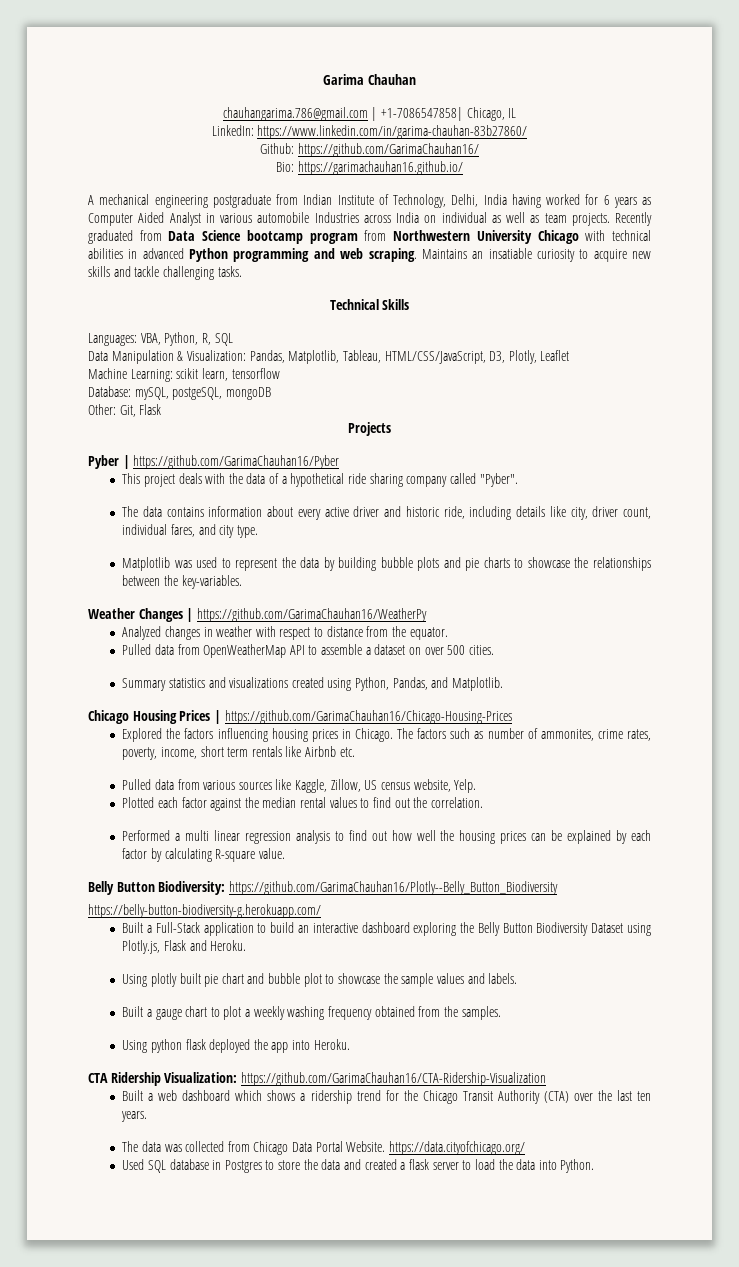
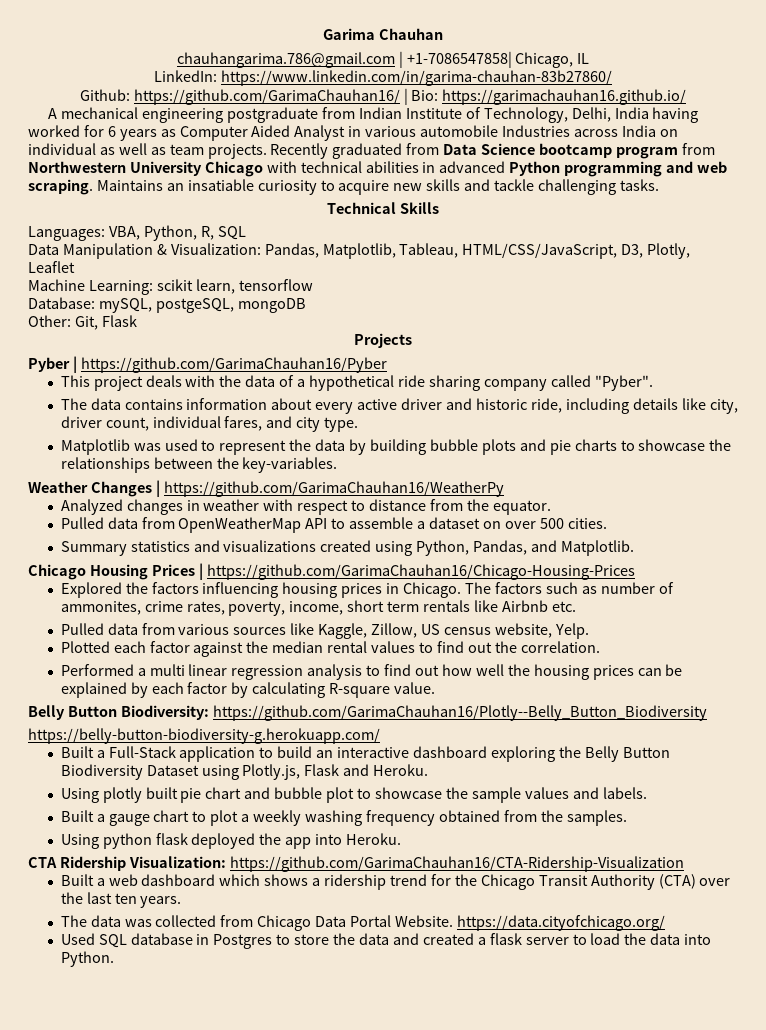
- Github: https://github.com/GarimaChauhan16/
- Bio: https://garimachauhan16.github.io/
+ Github: https://github.com/GarimaChauhan16/ | Bio: https://garimachauhan16.github.io/

